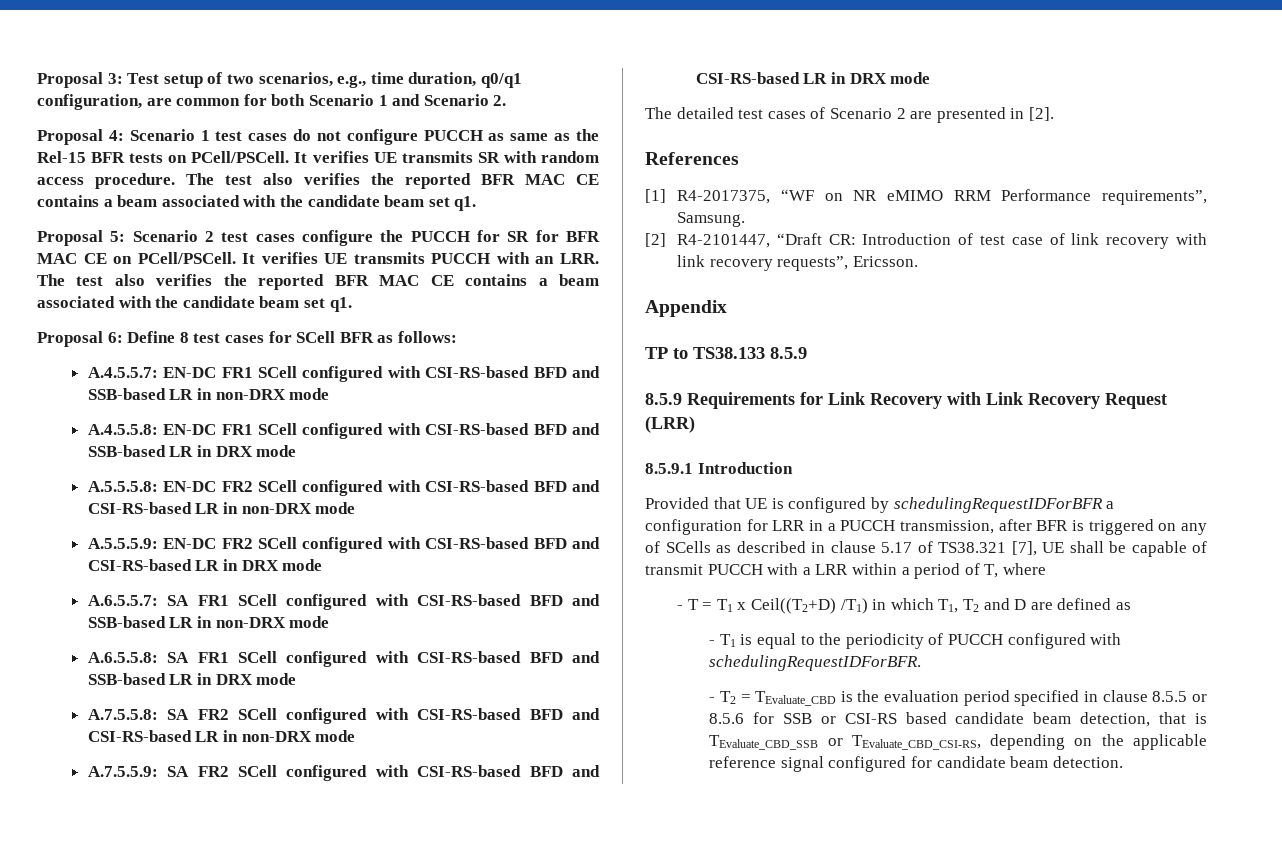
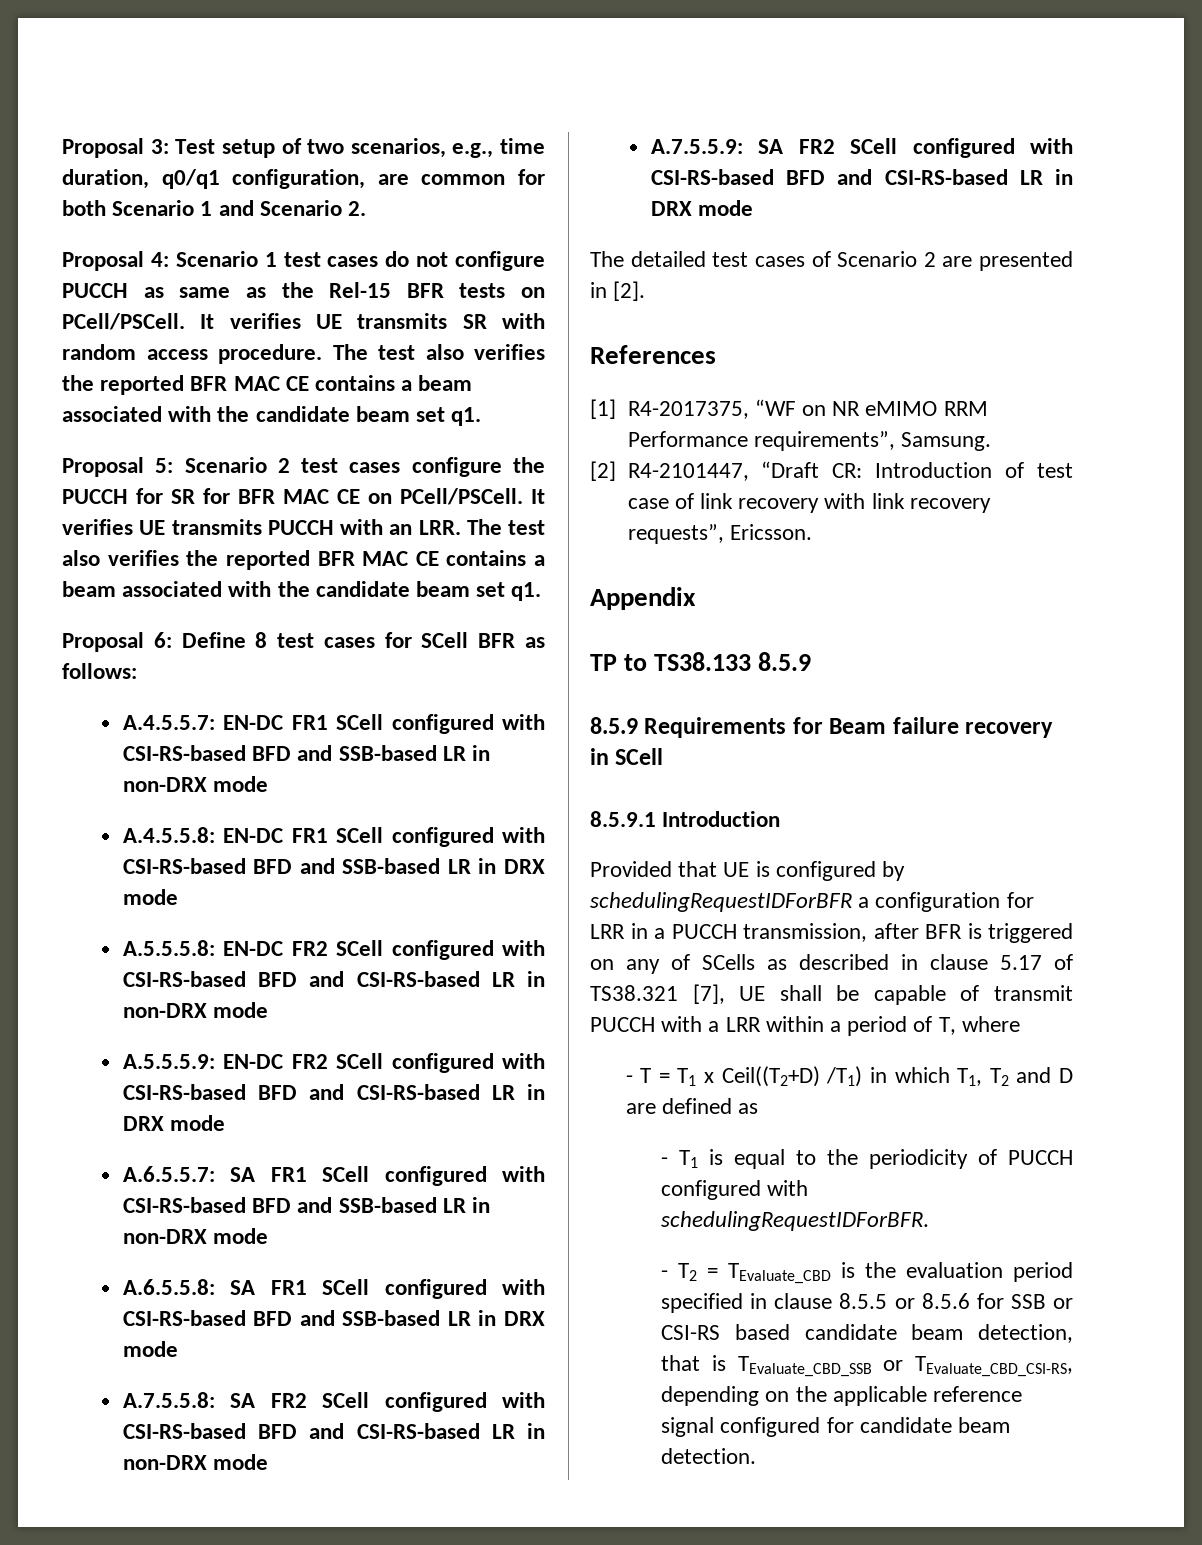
- 8.5.9 Requirements for Link Recovery with Link Recovery Request (LRR)
+ 8.5.9 Requirements for Beam failure recovery in SCell

